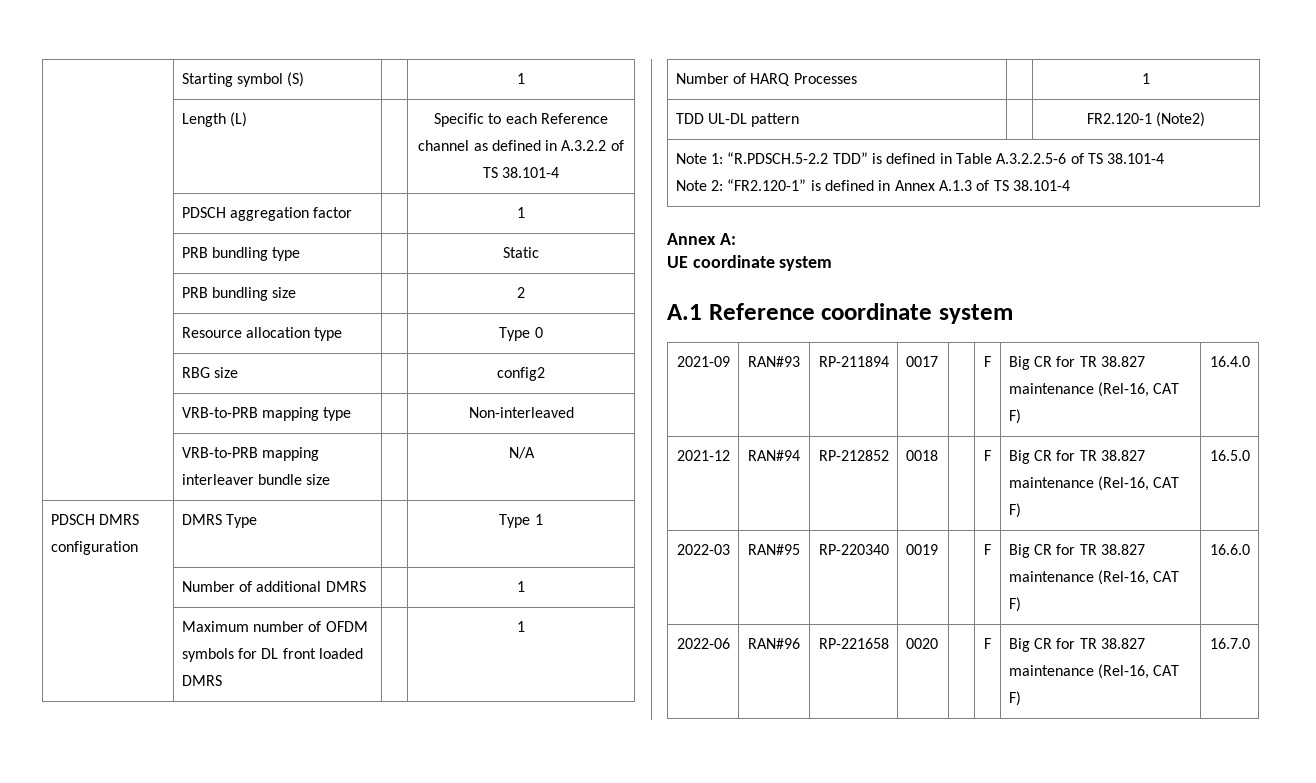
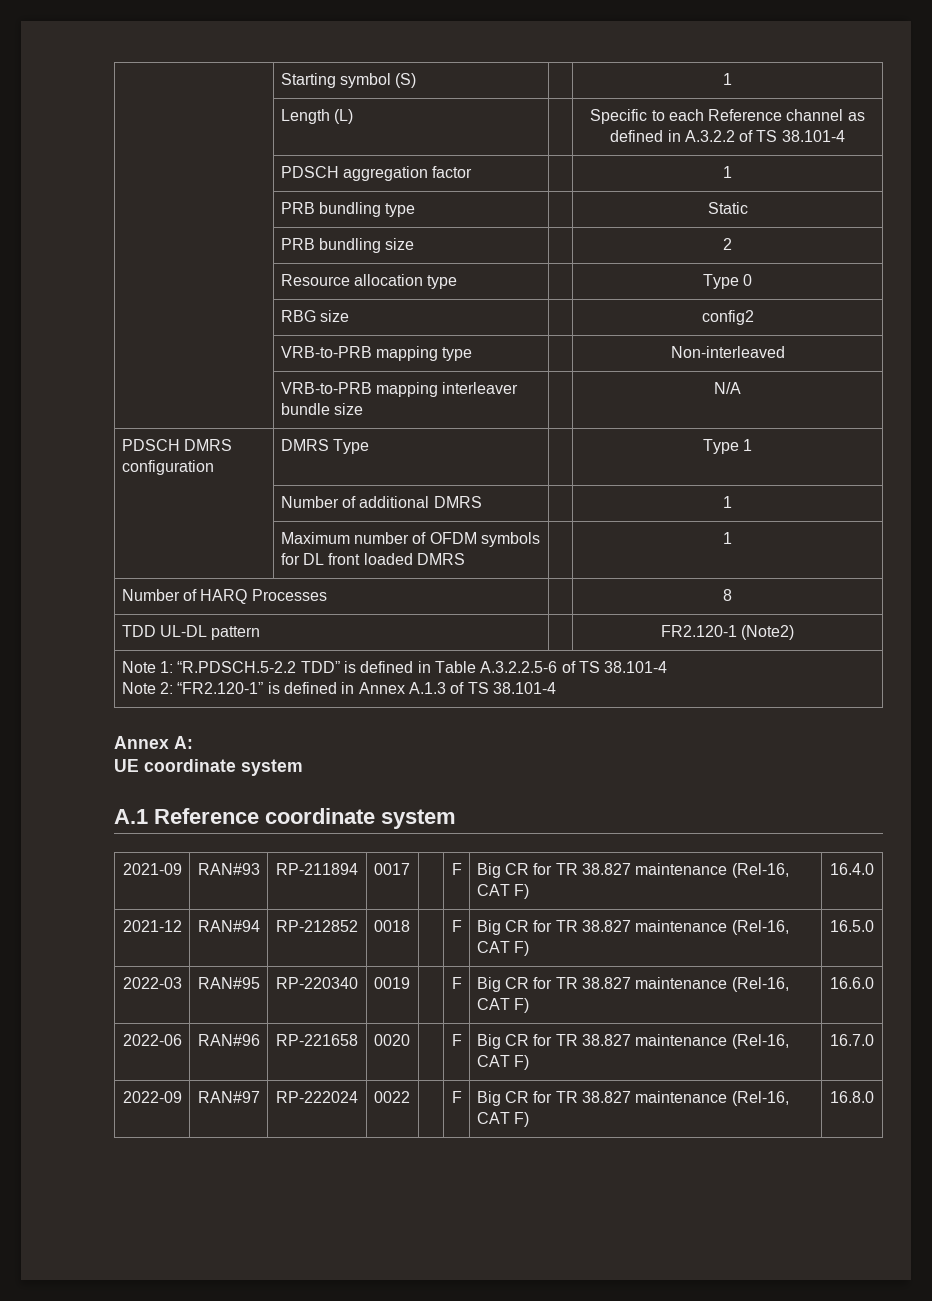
- Number of HARQ Processes | | 1
+ Number of HARQ Processes | | 8
+ 2022-09 | RAN#97 | RP-222024 | 0022 | | F | Big CR for TR 38.827 maintenance (Rel-16, CAT F) | 16.8.0

